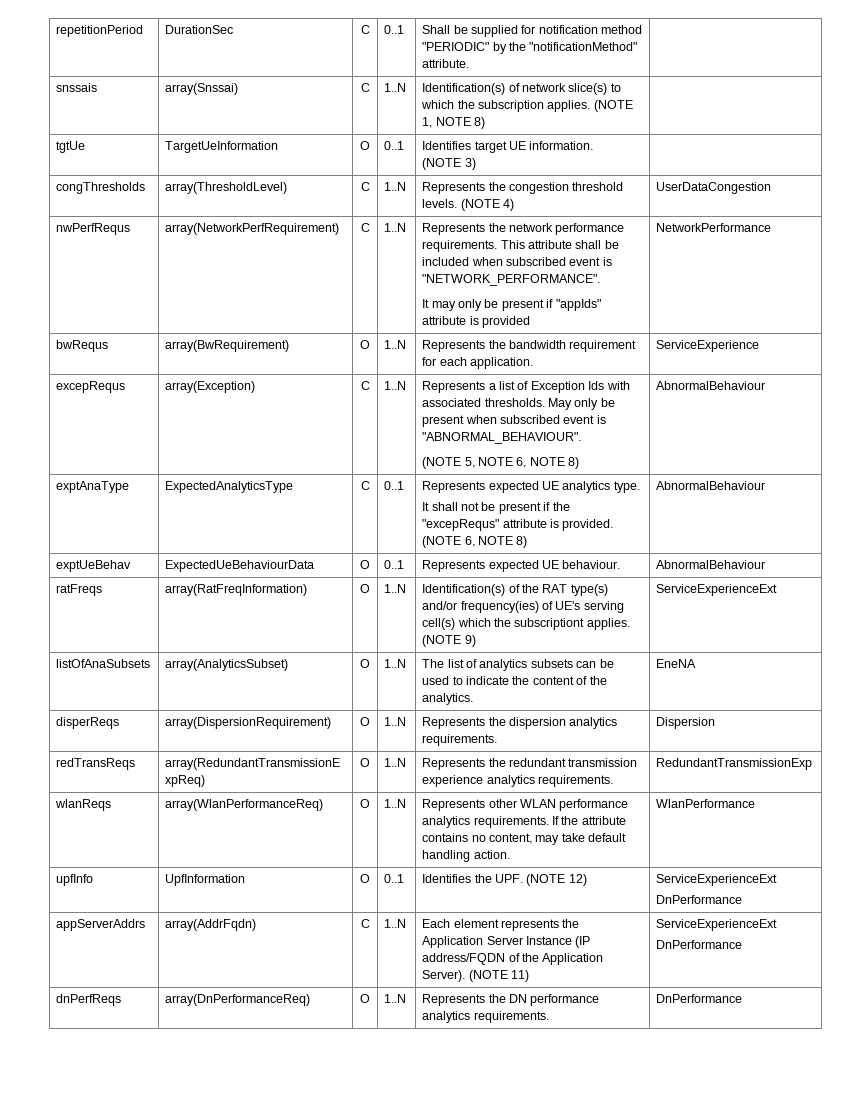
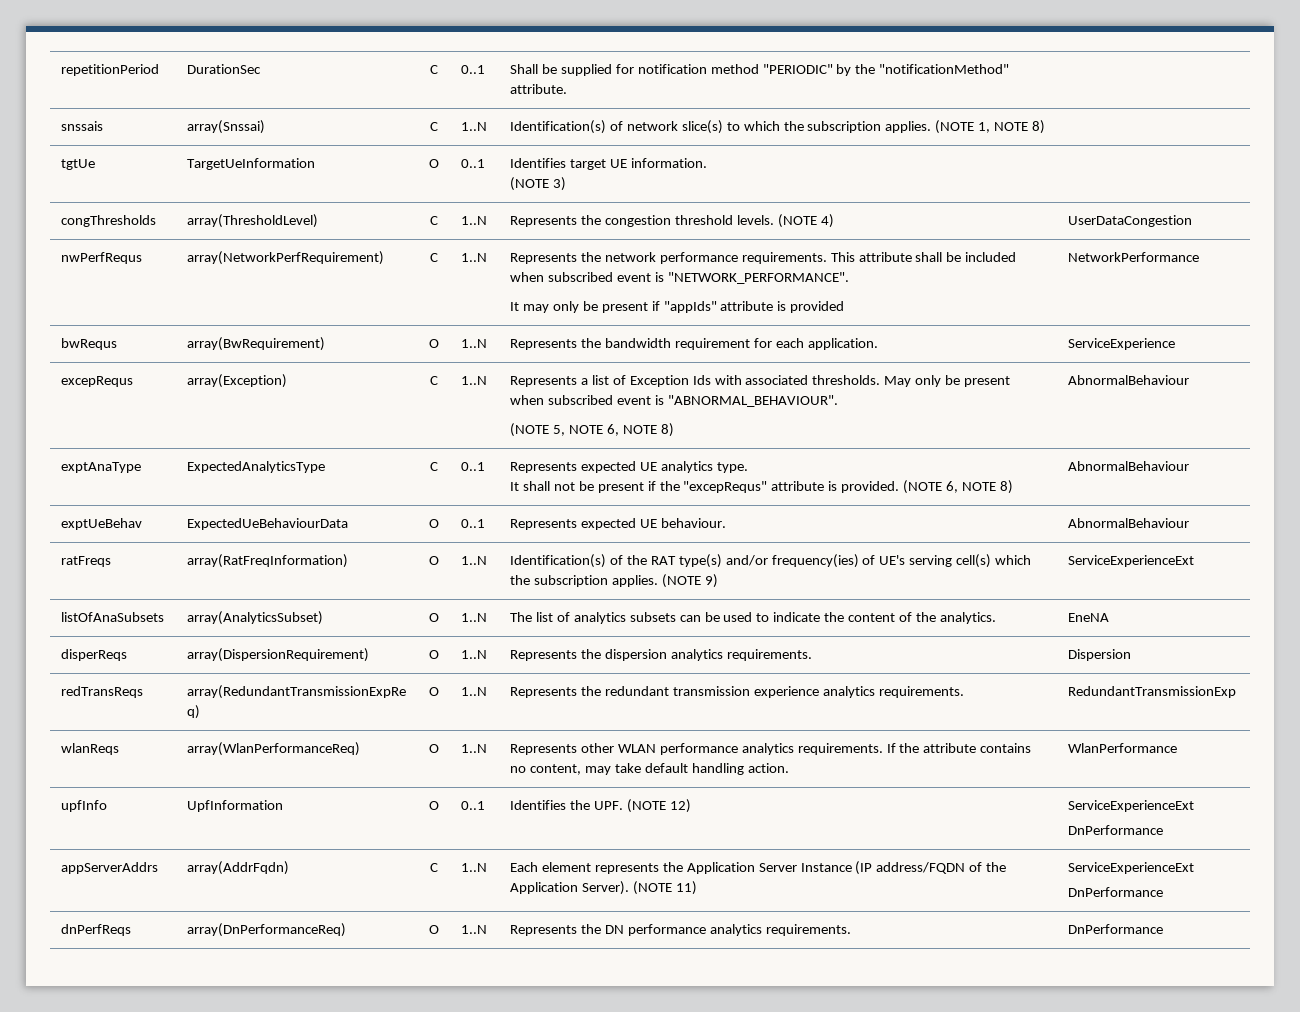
- ratFreqs | array(RatFreqInformation) | O | 1..N | Identification(s) of the RAT type(s) and/or frequency(ies) of UE's serving cell(s) which the subscriptiont applies. (NOTE 9) | ServiceExperienceExt
+ ratFreqs | array(RatFreqInformation) | O | 1..N | Identification(s) of the RAT type(s) and/or frequency(ies) of UE's serving cell(s) which the subscription applies. (NOTE 9) | ServiceExperienceExt

